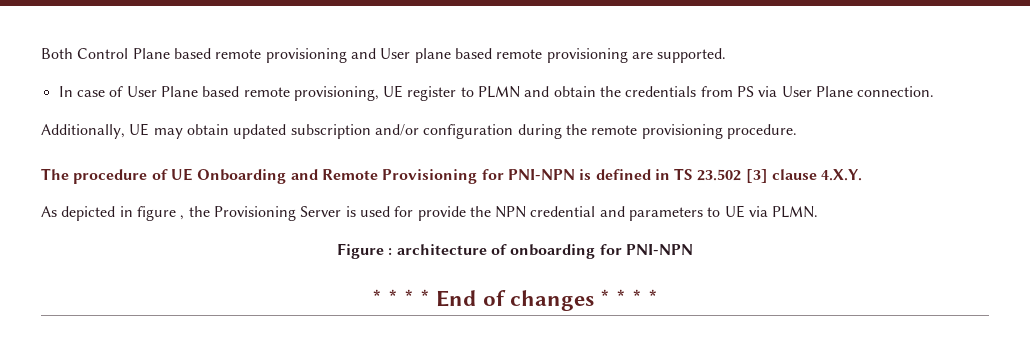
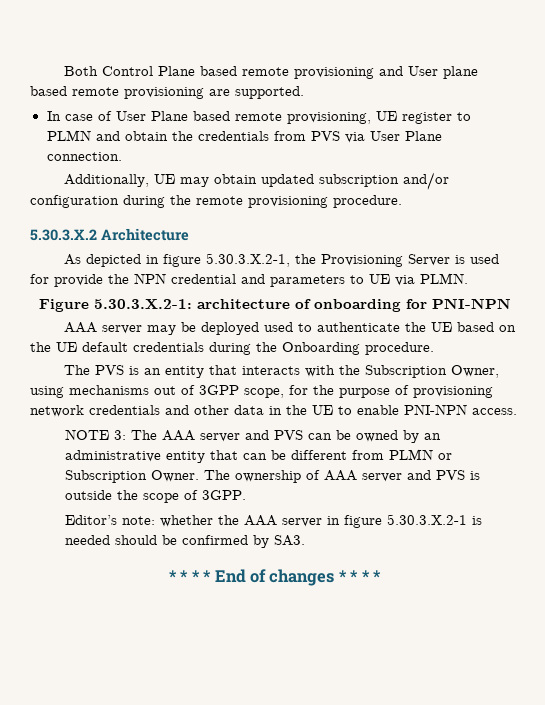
- In case of User Plane based remote provisioning, UE register to PLMN and obtain the credentials from PS via User Plane connection.
+ In case of User Plane based remote provisioning, UE register to PLMN and obtain the credentials from PVS via User Plane connection.
- The procedure of UE Onboarding and Remote Provisioning for PNI-NPN is defined in TS 23.502 [3] clause 4.X.Y.
+ 5.30.3.X.2 Architecture
- As depicted in figure , the Provisioning Server is used for provide the NPN credential and parameters to UE via PLMN.
+ As depicted in figure 5.30.3.X.2-1, the Provisioning Server is used for provide the NPN credential and parameters to UE via PLMN.
- Figure : architecture of onboarding for PNI-NPN
+ Figure 5.30.3.X.2-1: architecture of onboarding for PNI-NPN
+ AAA server may be deployed used to authenticate the UE based on the UE default credentials during the Onboarding procedure.
+ The PVS is an entity that interacts with the Subscription Owner, using mechanisms out of 3GPP scope, for the purpose of provisioning network credentials and other data in the UE to enable PNI-NPN access.
+ NOTE 3: The AAA server and PVS can be owned by an administrative entity that can be different from PLMN or Subscription Owner. The ownership of AAA server and PVS is outside the scope of 3GPP.
+ Editor’s note: whether the AAA server in figure 5.30.3.X.2-1 is needed should be confirmed by SA3.

